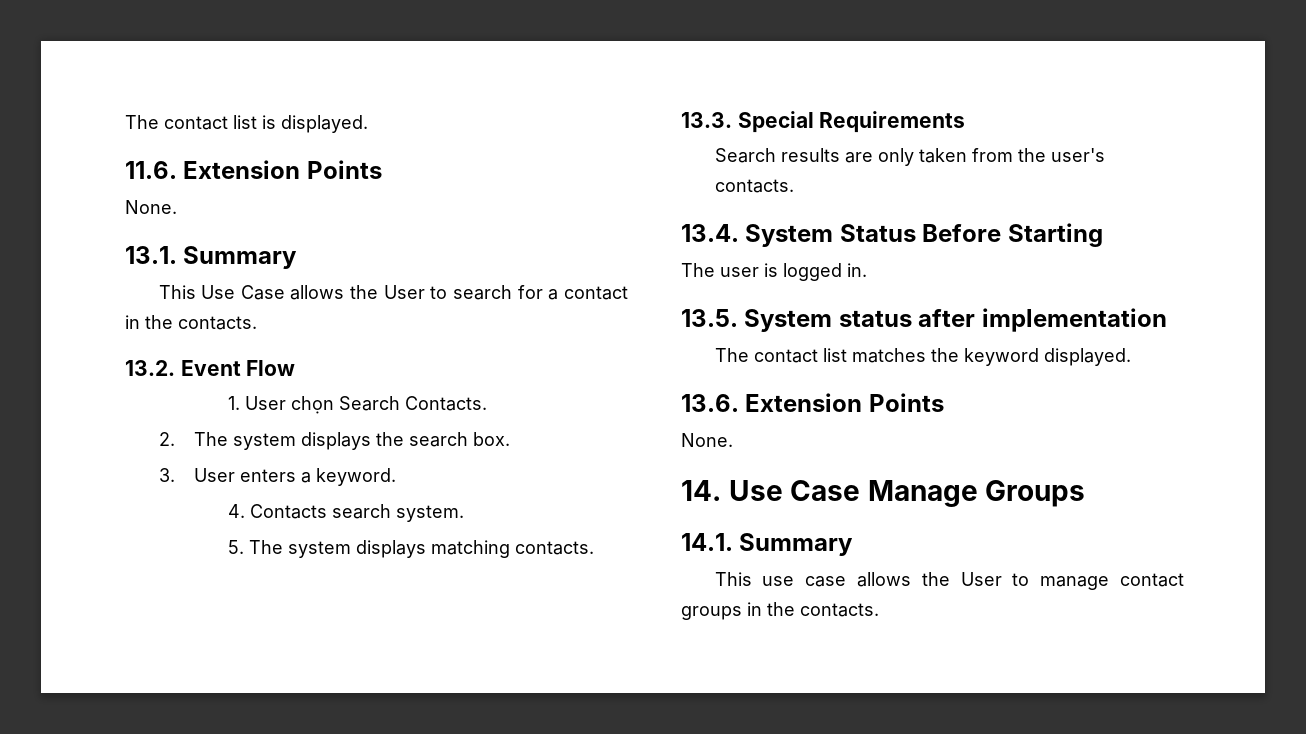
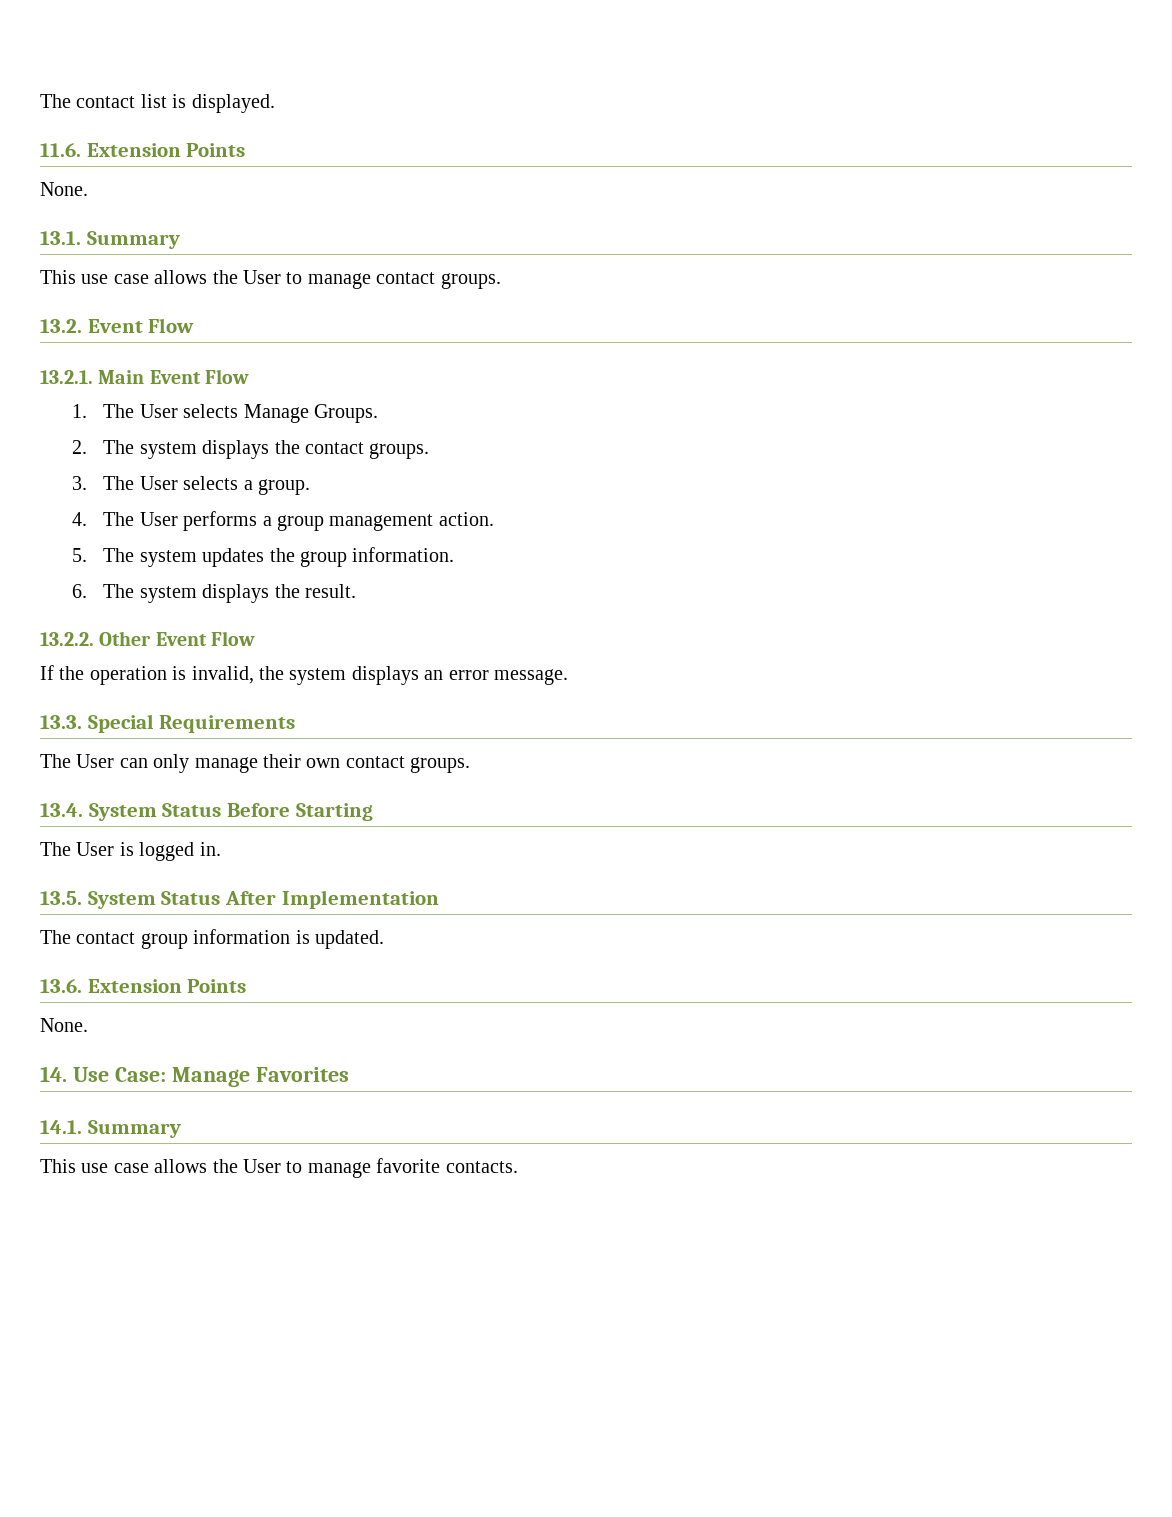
- This Use Case allows the User to search for a contact in the contacts.
+ This use case allows the User to manage contact groups.
  13.2. Event Flow
- 1. User chọn Search Contacts.
+ 13.2.1. Main Event Flow
+ 1. The User selects Manage Groups.
- 2. The system displays the search box.
+ 2. The system displays the contact groups.
- 3. User enters a keyword.
- 4. Contacts search system.
- 5. The system displays matching contacts.
+ 3. The User selects a group.
+ 4. The User performs a group management action.
+ 5. The system updates the group information.
+ 6. The system displays the result.
+ 13.2.2. Other Event Flow
+ If the operation is invalid, the system displays an error message.
  13.3. Special Requirements
- Search results are only taken from the user's contacts.
+ The User can only manage their own contact groups.
- The user is logged in.
+ The User is logged in.
- 13.5. System status after implementation
- The contact list matches the keyword displayed.
+ 13.5. System Status After Implementation
+ The contact group information is updated.
- 14. Use Case Manage Groups
+ 14. Use Case: Manage Favorites
- This use case allows the User to manage contact groups in the contacts.
+ This use case allows the User to manage favorite contacts.

